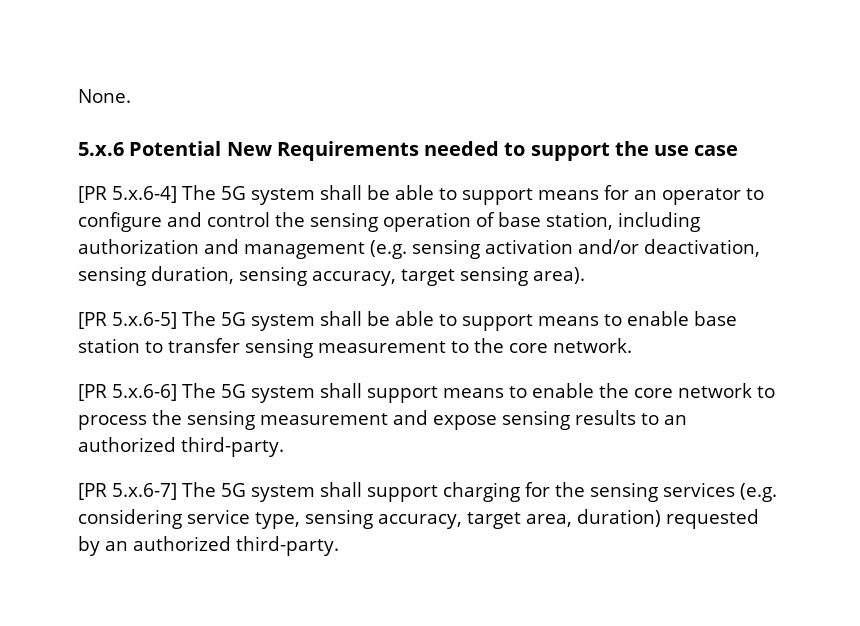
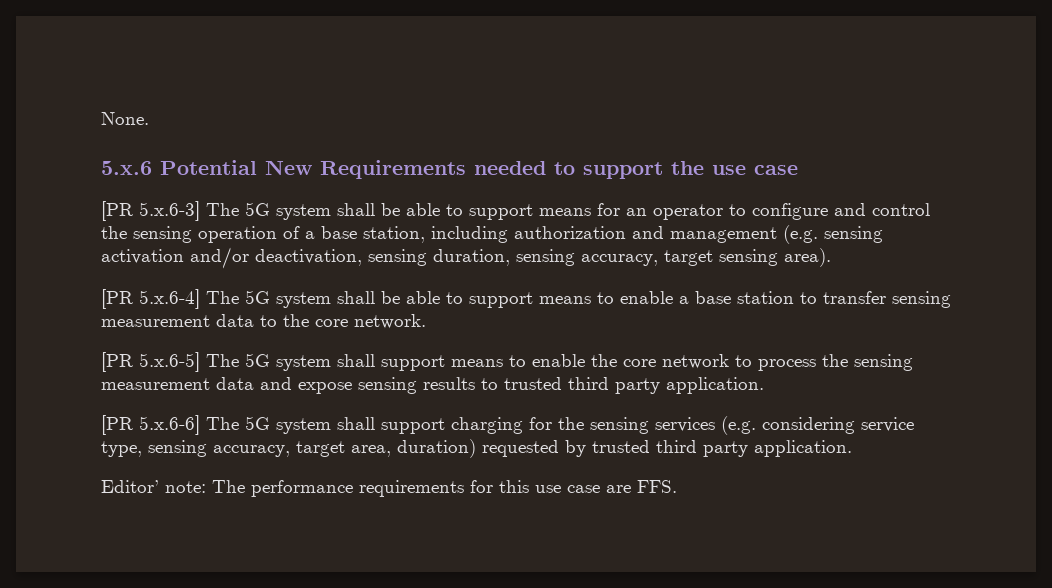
- [PR 5.x.6-4] The 5G system shall be able to support means for an operator to configure and control the sensing operation of base station, including authorization and management (e.g. sensing activation and/or deactivation, sensing duration, sensing accuracy, target sensing area).
+ [PR 5.x.6-3] The 5G system shall be able to support means for an operator to configure and control the sensing operation of a base station, including authorization and management (e.g. sensing activation and/or deactivation, sensing duration, sensing accuracy, target sensing area).
- [PR 5.x.6-5] The 5G system shall be able to support means to enable base station to transfer sensing measurement to the core network.
+ [PR 5.x.6-4] The 5G system shall be able to support means to enable a base station to transfer sensing measurement data to the core network.
- [PR 5.x.6-6] The 5G system shall support means to enable the core network to process the sensing measurement and expose sensing results to an authorized third-party.
- [PR 5.x.6-7] The 5G system shall support charging for the sensing services (e.g. considering service type, sensing accuracy, target area, duration) requested by an authorized third-party.
+ [PR 5.x.6-5] The 5G system shall support means to enable the core network to process the sensing measurement data and expose sensing results to trusted third party application.
+ [PR 5.x.6-6] The 5G system shall support charging for the sensing services (e.g. considering service type, sensing accuracy, target area, duration) requested by trusted third party application.
+ Editor’ note: The performance requirements for this use case are FFS.

